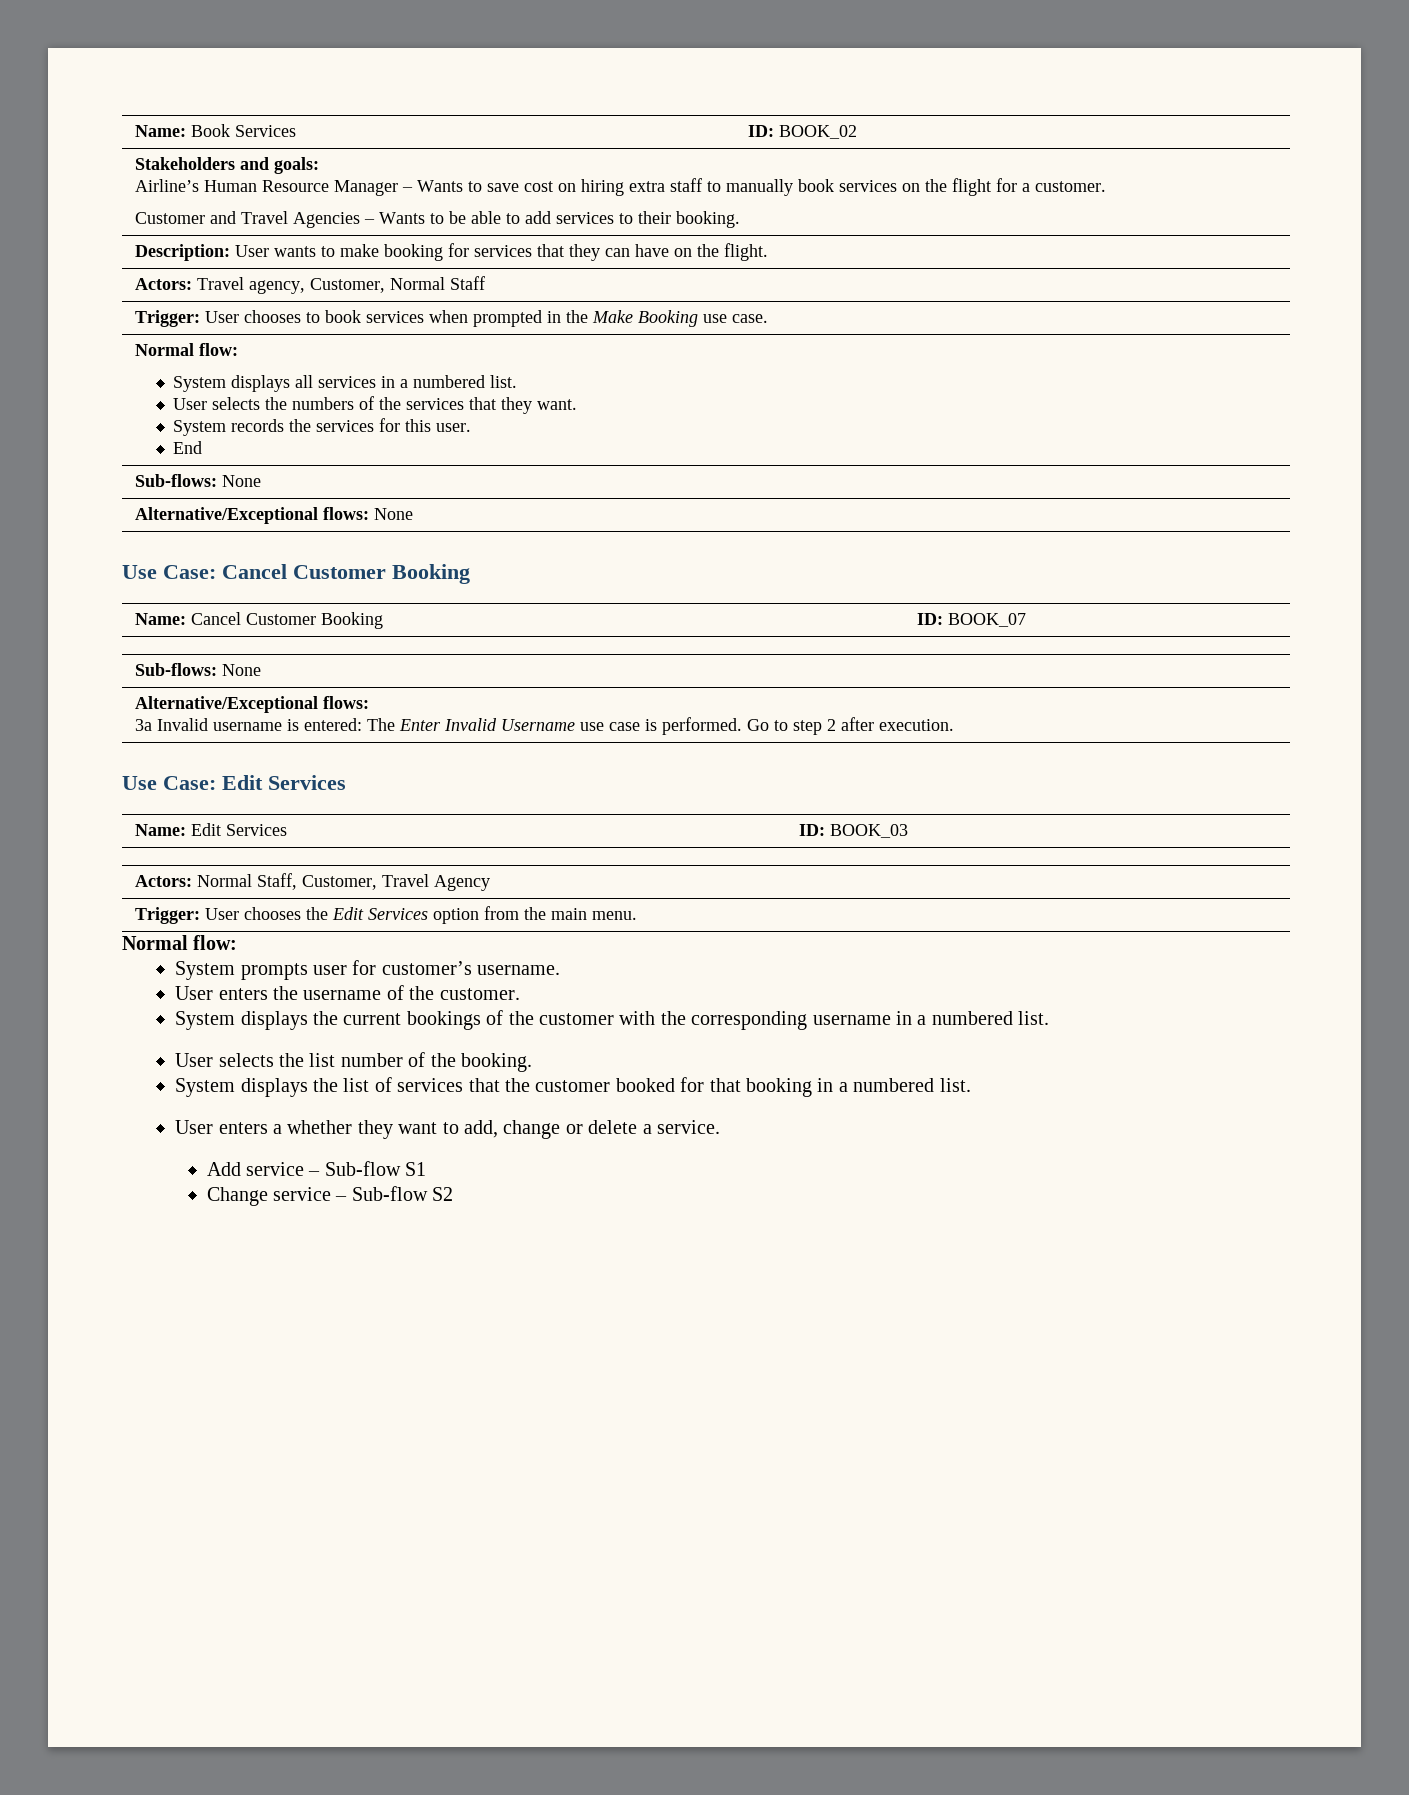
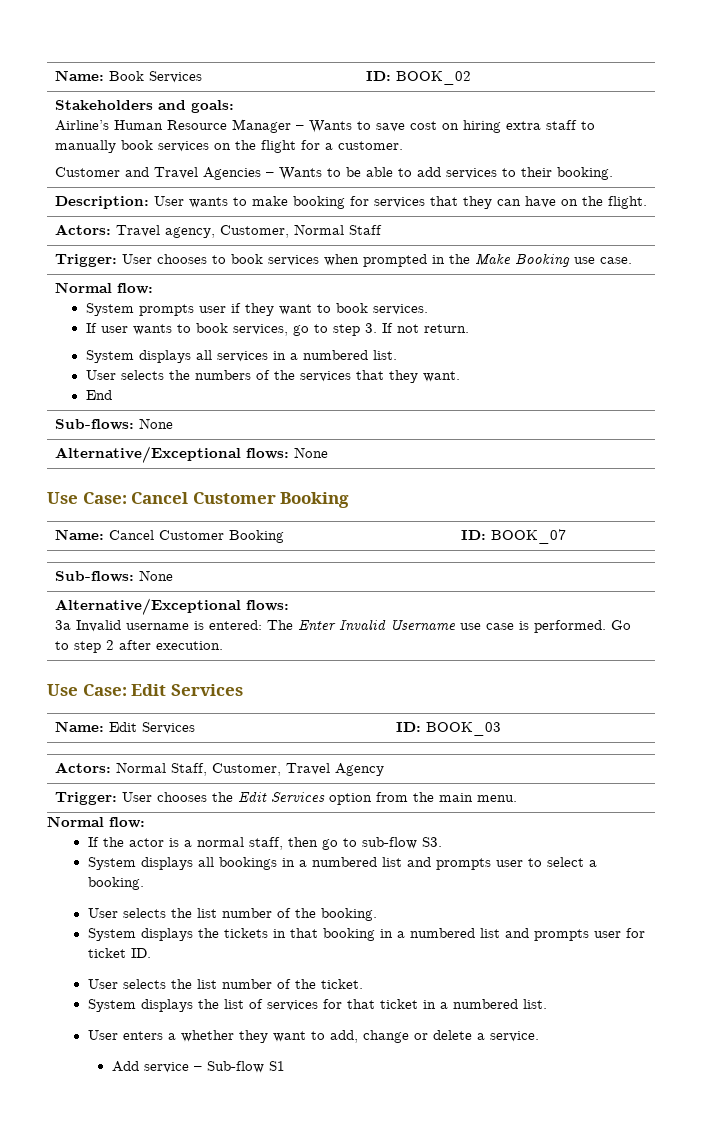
+ System prompts user if they want to book services.
+ If user wants to book services, go to step 3. If not return.
- System records the services for this user.
- System prompts user for customer’s username.
- User enters the username of the customer.
- System displays the current bookings of the customer with the corresponding username in a numbered list.
+ If the actor is a normal staff, then go to sub-flow S3.
+ System displays all bookings in a numbered list and prompts user to select a booking.
+ System displays the tickets in that booking in a numbered list and prompts user for ticket ID.
+ User selects the list number of the ticket.
- System displays the list of services that the customer booked for that booking in a numbered list.
+ System displays the list of services for that ticket in a numbered list.
- Change service – Sub-flow S2

